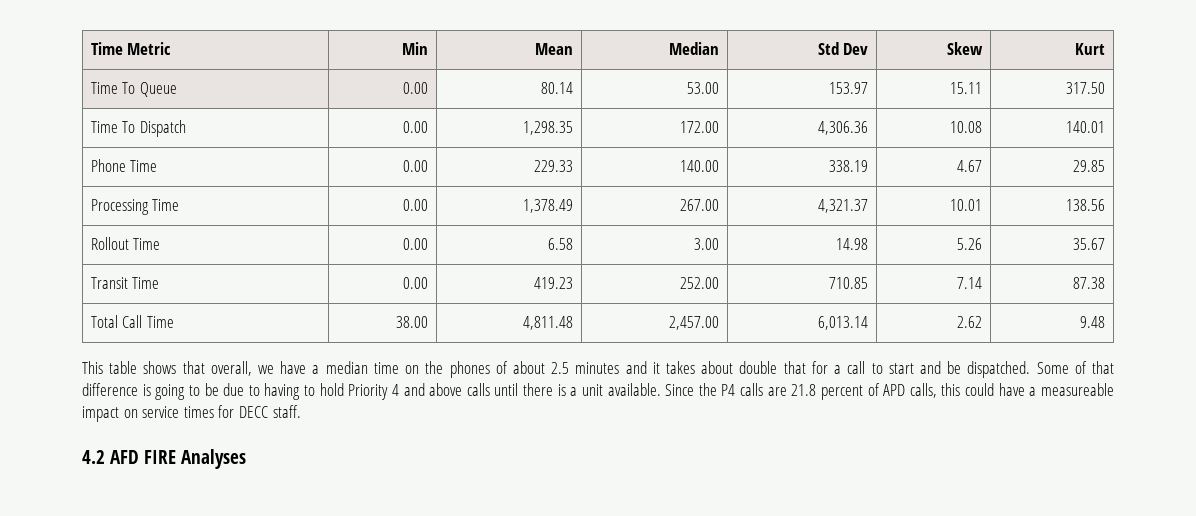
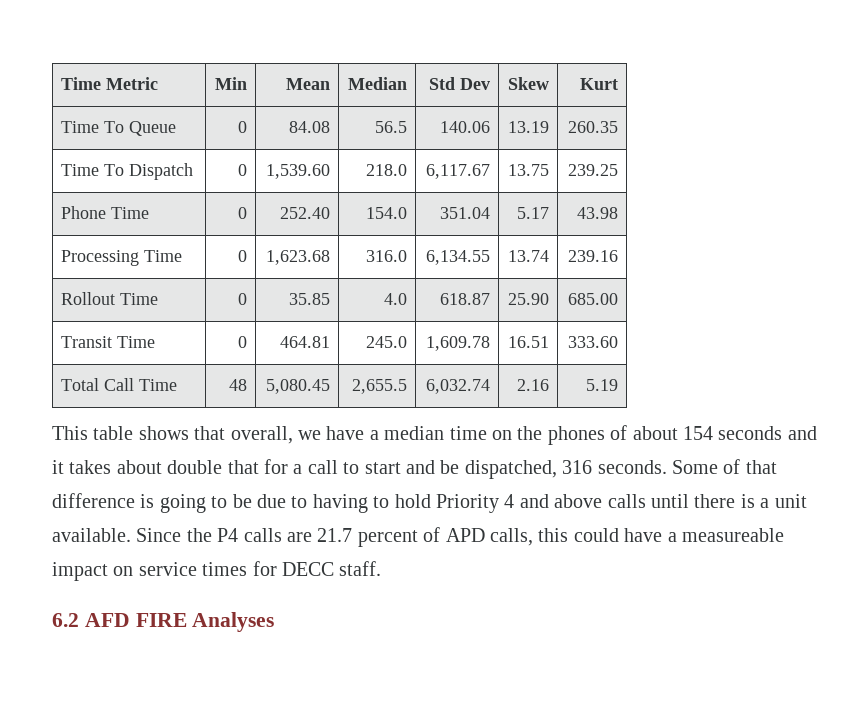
- Time To Queue | 0.00 | 80.14 | 53.00 | 153.97 | 15.11 | 317.50
- Time To Dispatch | 0.00 | 1,298.35 | 172.00 | 4,306.36 | 10.08 | 140.01
- Phone Time | 0.00 | 229.33 | 140.00 | 338.19 | 4.67 | 29.85
- Processing Time | 0.00 | 1,378.49 | 267.00 | 4,321.37 | 10.01 | 138.56
- Rollout Time | 0.00 | 6.58 | 3.00 | 14.98 | 5.26 | 35.67
- Transit Time | 0.00 | 419.23 | 252.00 | 710.85 | 7.14 | 87.38
- Total Call Time | 38.00 | 4,811.48 | 2,457.00 | 6,013.14 | 2.62 | 9.48
+ Time To Queue | 0 | 84.08 | 56.5 | 140.06 | 13.19 | 260.35
+ Time To Dispatch | 0 | 1,539.60 | 218.0 | 6,117.67 | 13.75 | 239.25
+ Phone Time | 0 | 252.40 | 154.0 | 351.04 | 5.17 | 43.98
+ Processing Time | 0 | 1,623.68 | 316.0 | 6,134.55 | 13.74 | 239.16
+ Rollout Time | 0 | 35.85 | 4.0 | 618.87 | 25.90 | 685.00
+ Transit Time | 0 | 464.81 | 245.0 | 1,609.78 | 16.51 | 333.60
+ Total Call Time | 48 | 5,080.45 | 2,655.5 | 6,032.74 | 2.16 | 5.19
- This table shows that overall, we have a median time on the phones of about 2.5 minutes and it takes about double that for a call to start and be dispatched.
+ This table shows that overall, we have a median time on the phones of about 154 seconds and it takes about double that for a call to start and be dispatched, 316 seconds.
- Since the P4 calls are 21.8 percent of APD calls, this could have a measureable impact on service times for DECC staff.
+ Since the P4 calls are 21.7 percent of APD calls, this could have a measureable impact on service times for DECC staff.
- 4.2 AFD FIRE Analyses
+ 6.2 AFD FIRE Analyses

